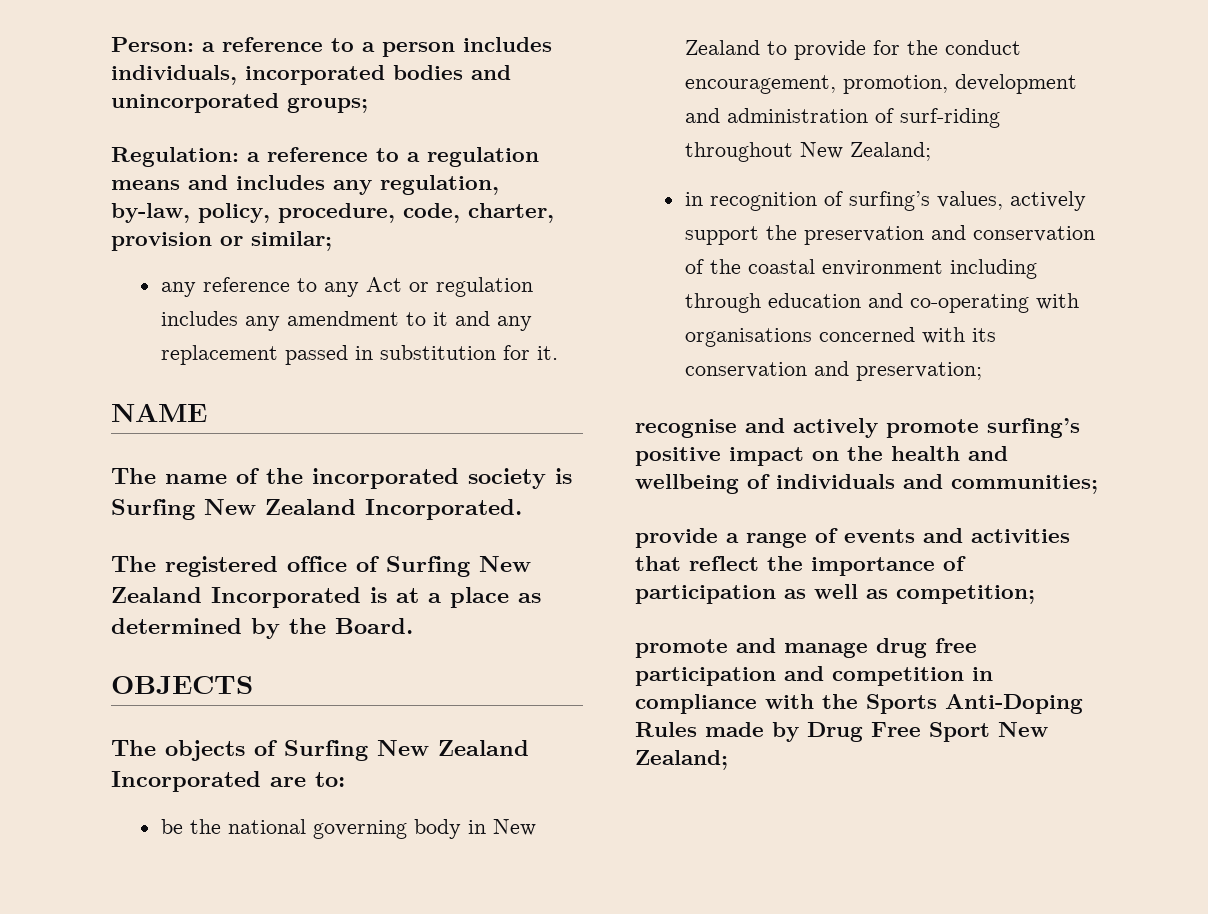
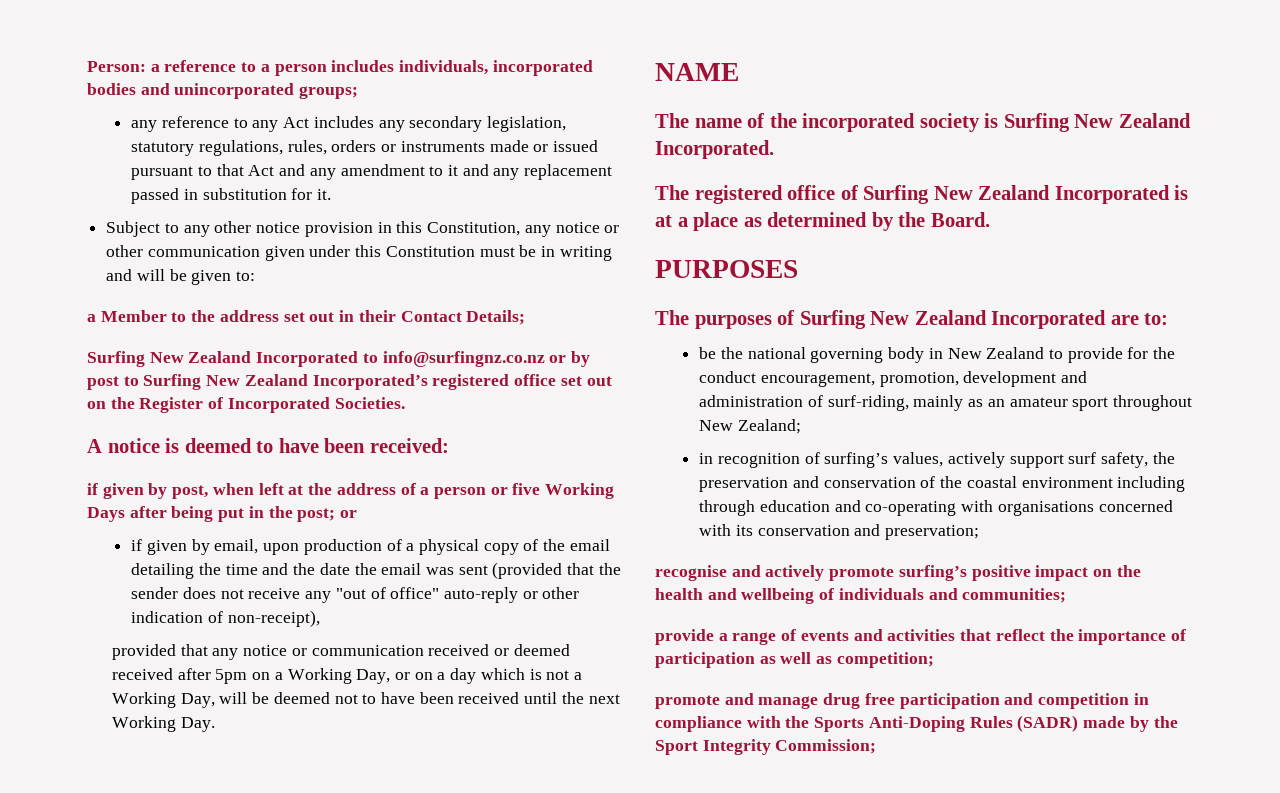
- Regulation: a reference to a regulation means and includes any regulation, by-law, policy, procedure, code, charter, provision or similar;
- any reference to any Act or regulation includes any amendment to it and any replacement passed in substitution for it.
+ any reference to any Act includes any secondary legislation, statutory regulations, rules, orders or instruments made or issued pursuant to that Act and any amendment to it and any replacement passed in substitution for it.
+ Subject to any other notice provision in this Constitution, any notice or other communication given under this Constitution must be in writing and will be given to:
+ a Member to the address set out in their Contact Details;
+ Surfing New Zealand Incorporated to info@surfingnz.co.nz or by post to Surfing New Zealand Incorporated’s registered office set out on the Register of Incorporated Societies.
+ A notice is deemed to have been received:
+ if given by post, when left at the address of a person or five Working Days after being put in the post; or
+ if given by email, upon production of a physical copy of the email detailing the time and the date the email was sent (provided that the sender does not receive any "out of office" auto-reply or other indication of non-receipt),
+ provided that any notice or communication received or deemed received after 5pm on a Working Day, or on a day which is not a Working Day, will be deemed not to have been received until the next Working Day.
- OBJECTS
- The objects of Surfing New Zealand Incorporated are to:
+ PURPOSES
+ The purposes of Surfing New Zealand Incorporated are to:
- be the national governing body in New Zealand to provide for the conduct encouragement, promotion, development and administration of surf-riding throughout New Zealand;
+ be the national governing body in New Zealand to provide for the conduct encouragement, promotion, development and administration of surf-riding, mainly as an amateur sport throughout New Zealand;
- in recognition of surfing’s values, actively support the preservation and conservation of the coastal environment including through education and co-operating with organisations concerned with its conservation and preservation;
+ in recognition of surfing’s values, actively support surf safety, the preservation and conservation of the coastal environment including through education and co-operating with organisations concerned with its conservation and preservation;
- promote and manage drug free participation and competition in compliance with the Sports Anti-Doping Rules made by Drug Free Sport New Zealand;
+ promote and manage drug free participation and competition in compliance with the Sports Anti-Doping Rules (SADR) made by the Sport Integrity Commission;

